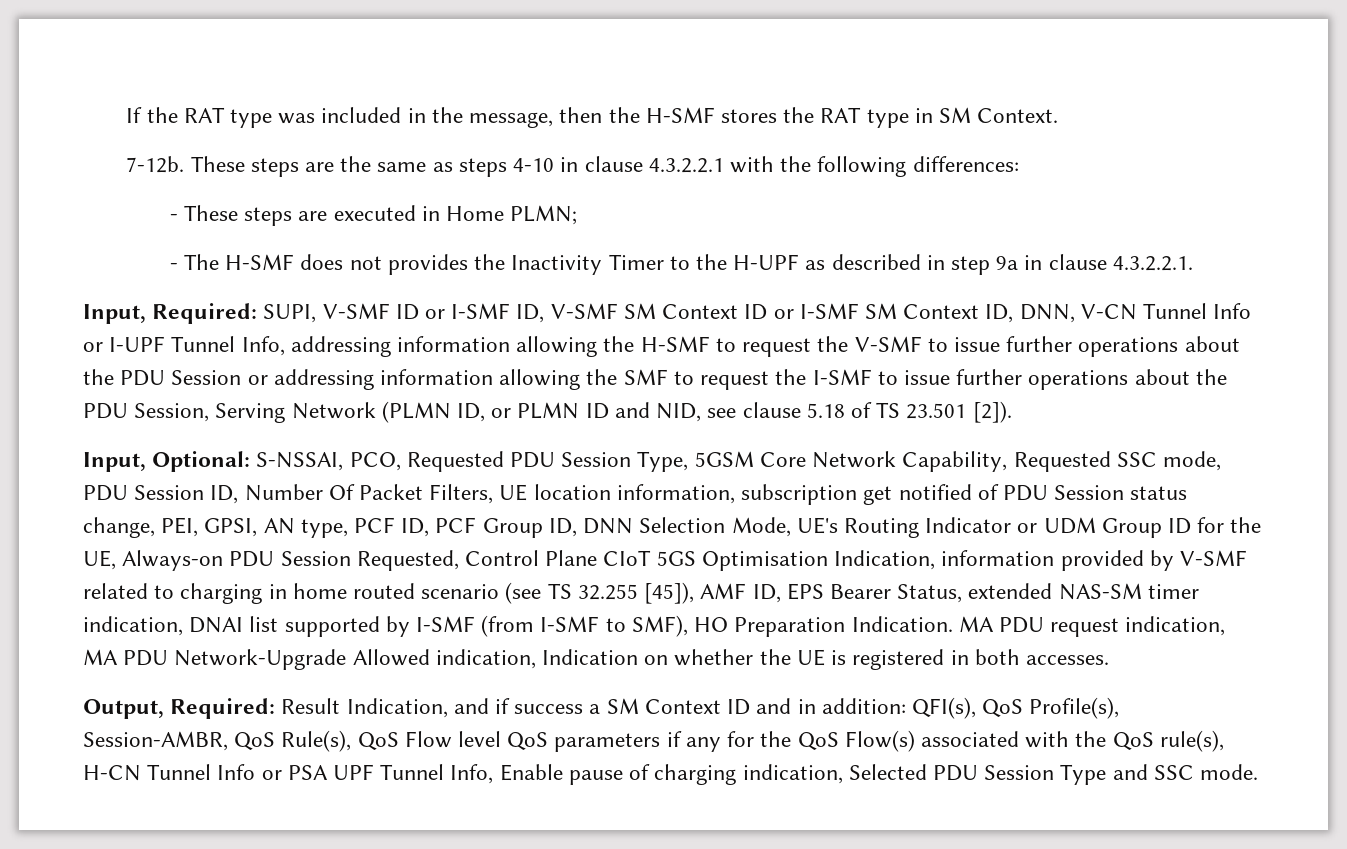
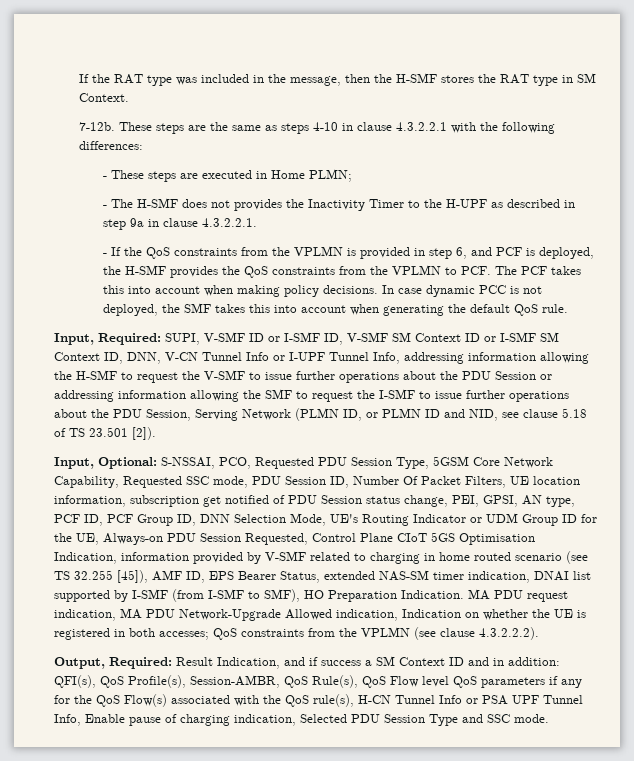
+ - If the QoS constraints from the VPLMN is provided in step 6, and PCF is deployed, the H-SMF provides the QoS constraints from the VPLMN to PCF. The PCF takes this into account when making policy decisions. In case dynamic PCC is not deployed, the SMF takes this into account when generating the default QoS rule.
- MA PDU request indication, MA PDU Network-Upgrade Allowed indication, Indication on whether the UE is registered in both accesses.
+ MA PDU request indication, MA PDU Network-Upgrade Allowed indication, Indication on whether the UE is registered in both accesses; QoS constraints from the VPLMN (see clause 4.3.2.2.2).

